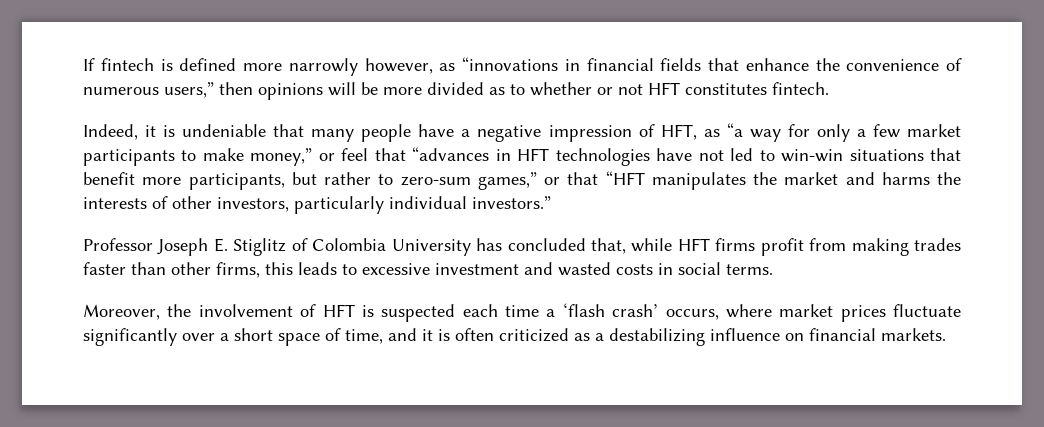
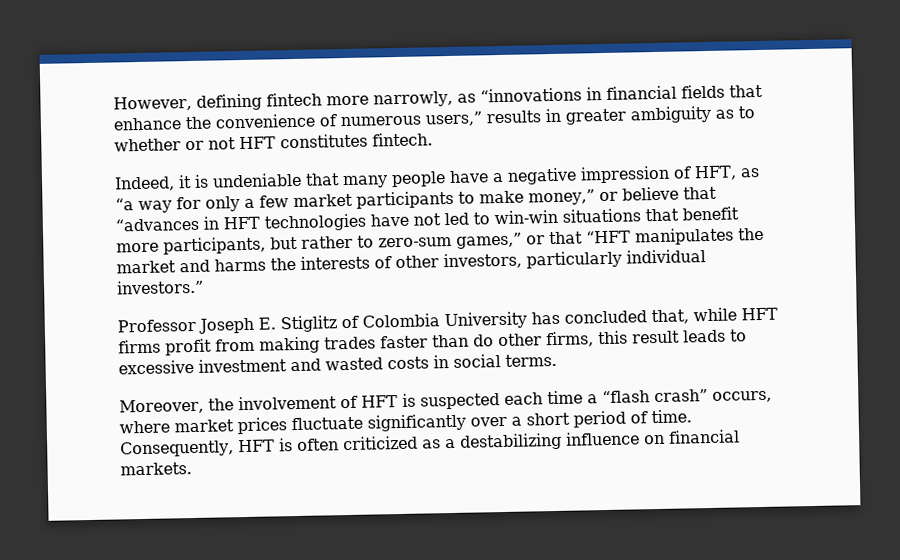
- If fintech is defined more narrowly however, as “innovations in financial fields that enhance the convenience of numerous users,” then opinions will be more divided as to whether or not HFT constitutes fintech.
+ However, defining fintech more narrowly, as “innovations in financial fields that enhance the convenience of numerous users,” results in greater ambiguity as to whether or not HFT constitutes fintech.
- Indeed, it is undeniable that many people have a negative impression of HFT, as “a way for only a few market participants to make money,” or feel that “advances in HFT technologies have not led to win-win situations that benefit more participants, but rather to zero-sum games,” or that “HFT manipulates the market and harms the interests of other investors, particularly individual investors.”
+ Indeed, it is undeniable that many people have a negative impression of HFT, as “a way for only a few market participants to make money,” or believe that “advances in HFT technologies have not led to win-win situations that benefit more participants, but rather to zero-sum games,” or that “HFT manipulates the market and harms the interests of other investors, particularly individual investors.”
- Professor Joseph E. Stiglitz of Colombia University has concluded that, while HFT firms profit from making trades faster than other firms, this leads to excessive investment and wasted costs in social terms.
+ Professor Joseph E. Stiglitz of Colombia University has concluded that, while HFT firms profit from making trades faster than do other firms, this result leads to excessive investment and wasted costs in social terms.
- Moreover, the involvement of HFT is suspected each time a ‘flash crash’ occurs, where market prices fluctuate significantly over a short space of time, and it is often criticized as a destabilizing influence on financial markets.
+ Moreover, the involvement of HFT is suspected each time a “flash crash” occurs, where market prices fluctuate significantly over a short period of time. Consequently, HFT is often criticized as a destabilizing influence on financial markets.

